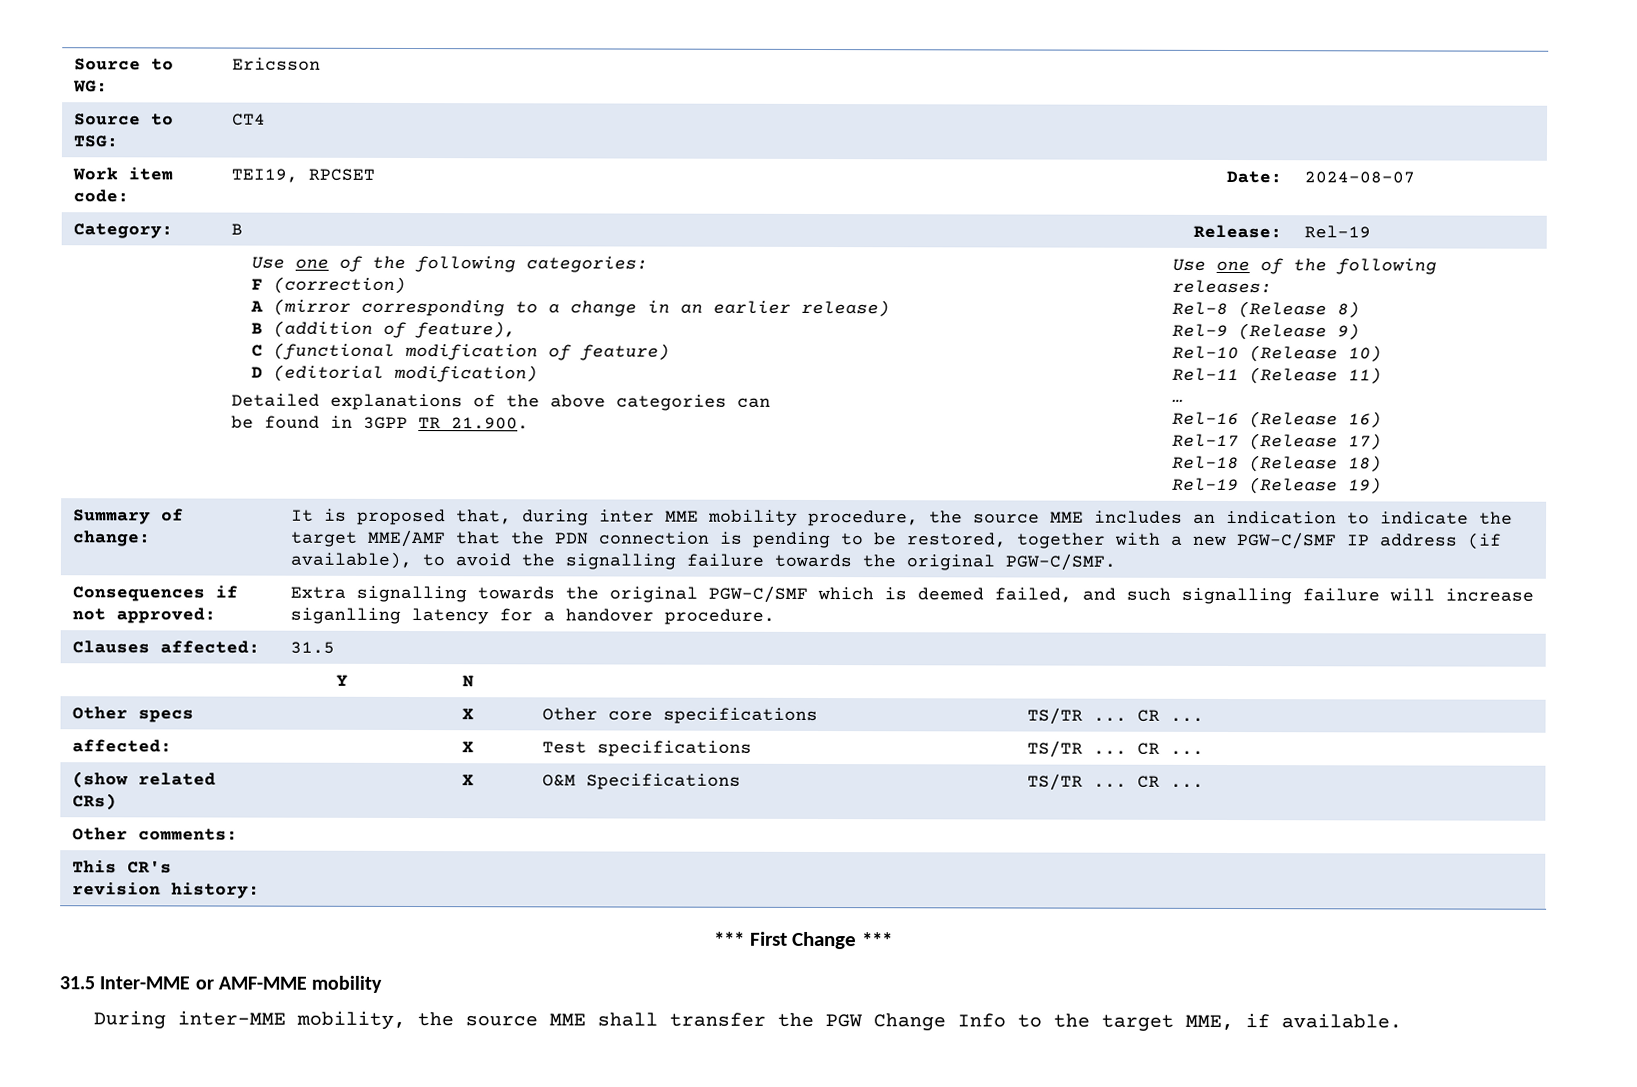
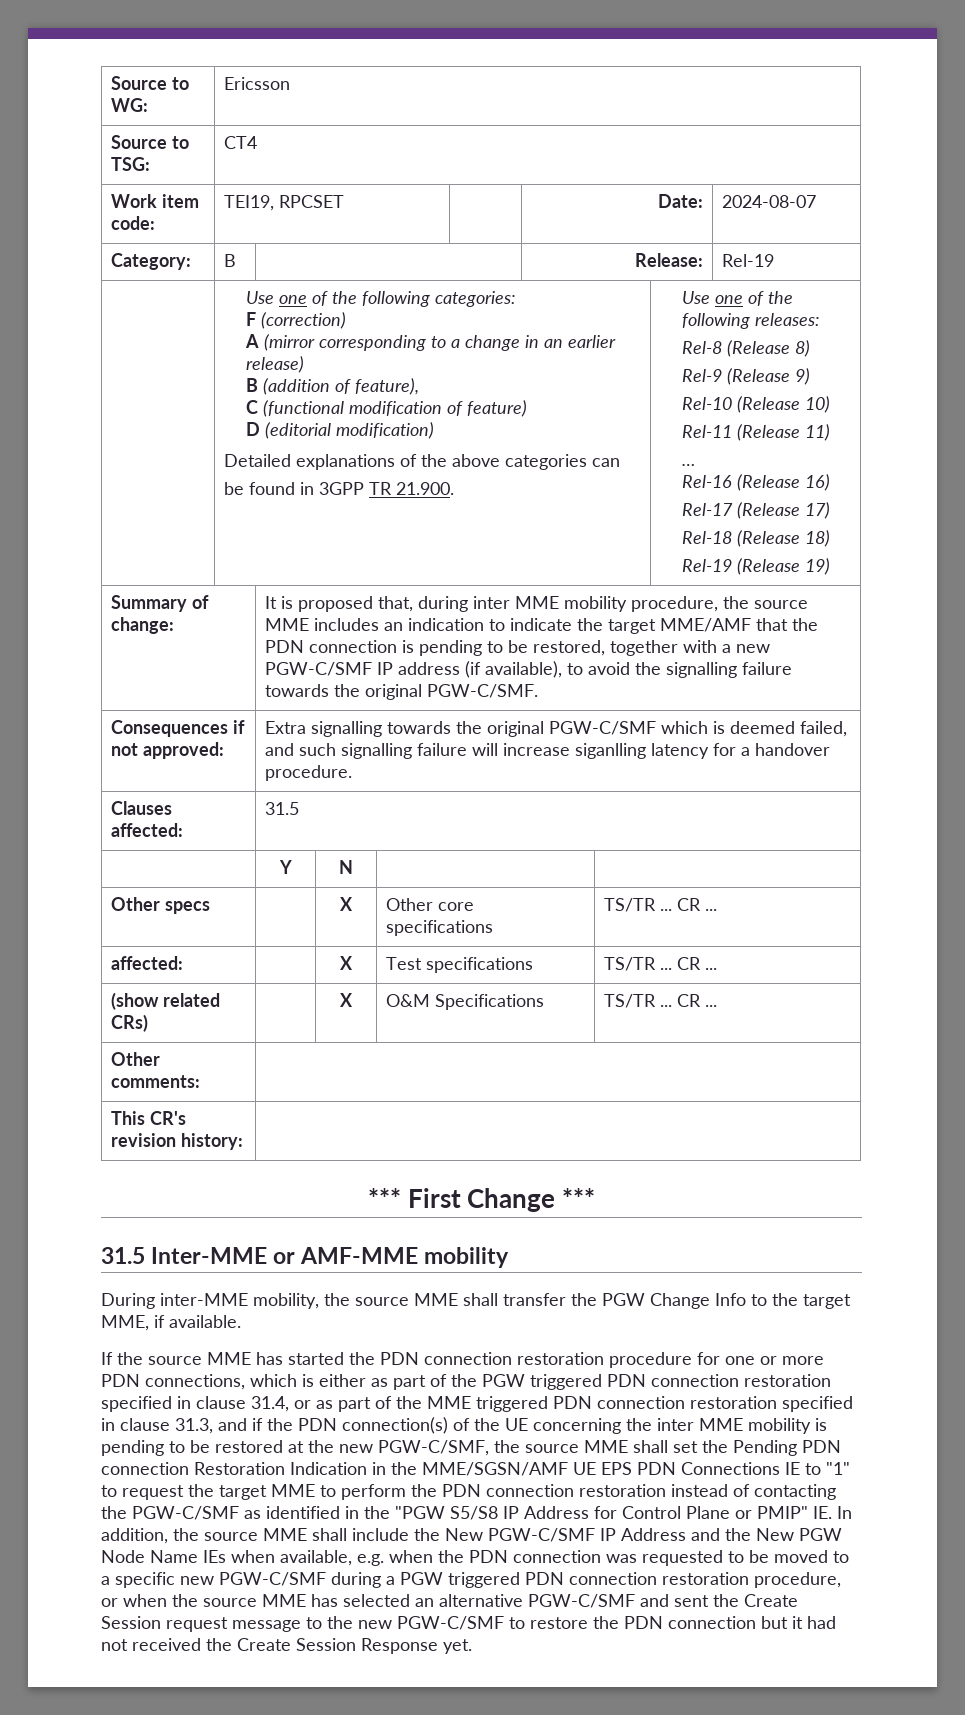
+ If the source MME has started the PDN connection restoration procedure for one or more PDN connections, which is either as part of the PGW triggered PDN connection restoration specified in clause 31.4, or as part of the MME triggered PDN connection restoration specified in clause 31.3, and if the PDN connection(s) of the UE concerning the inter MME mobility is pending to be restored at the new PGW-C/SMF, the source MME shall set the Pending PDN connection Restoration Indication in the MME/SGSN/AMF UE EPS PDN Connections IE to "1" to request the target MME to perform the PDN connection restoration instead of contacting the PGW-C/SMF as identified in the "PGW S5/S8 IP Address for Control Plane or PMIP" IE. In addition, the source MME shall include the New PGW-C/SMF IP Address and the New PGW Node Name IEs when available, e.g. when the PDN connection was requested to be moved to a specific new PGW-C/SMF during a PGW triggered PDN connection restoration procedure, or when the source MME has selected an alternative PGW-C/SMF and sent the Create Session request message to the new PGW-C/SMF to restore the PDN connection but it had not received the Create Session Response yet.

